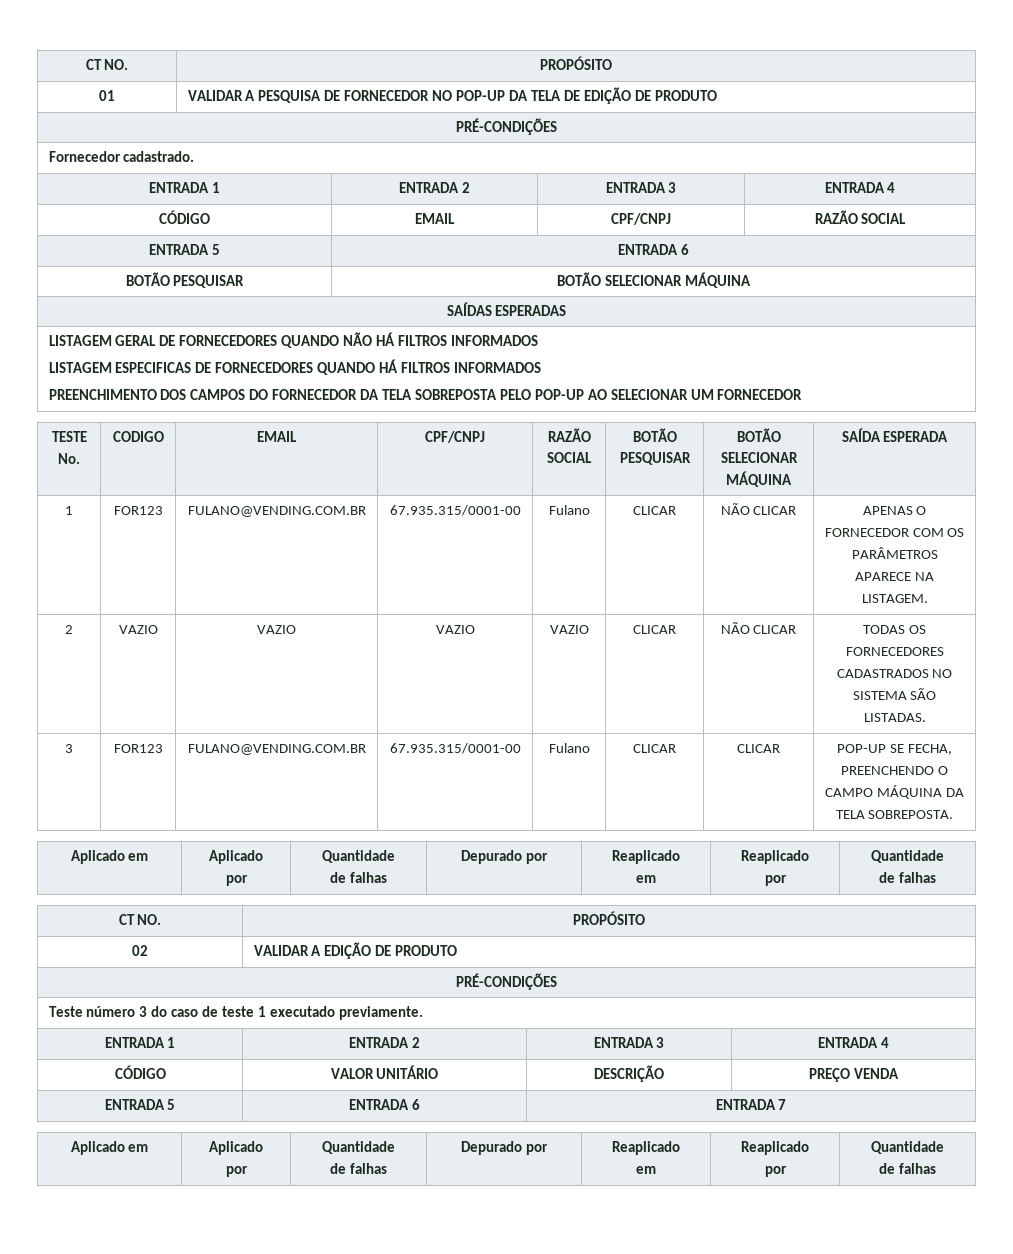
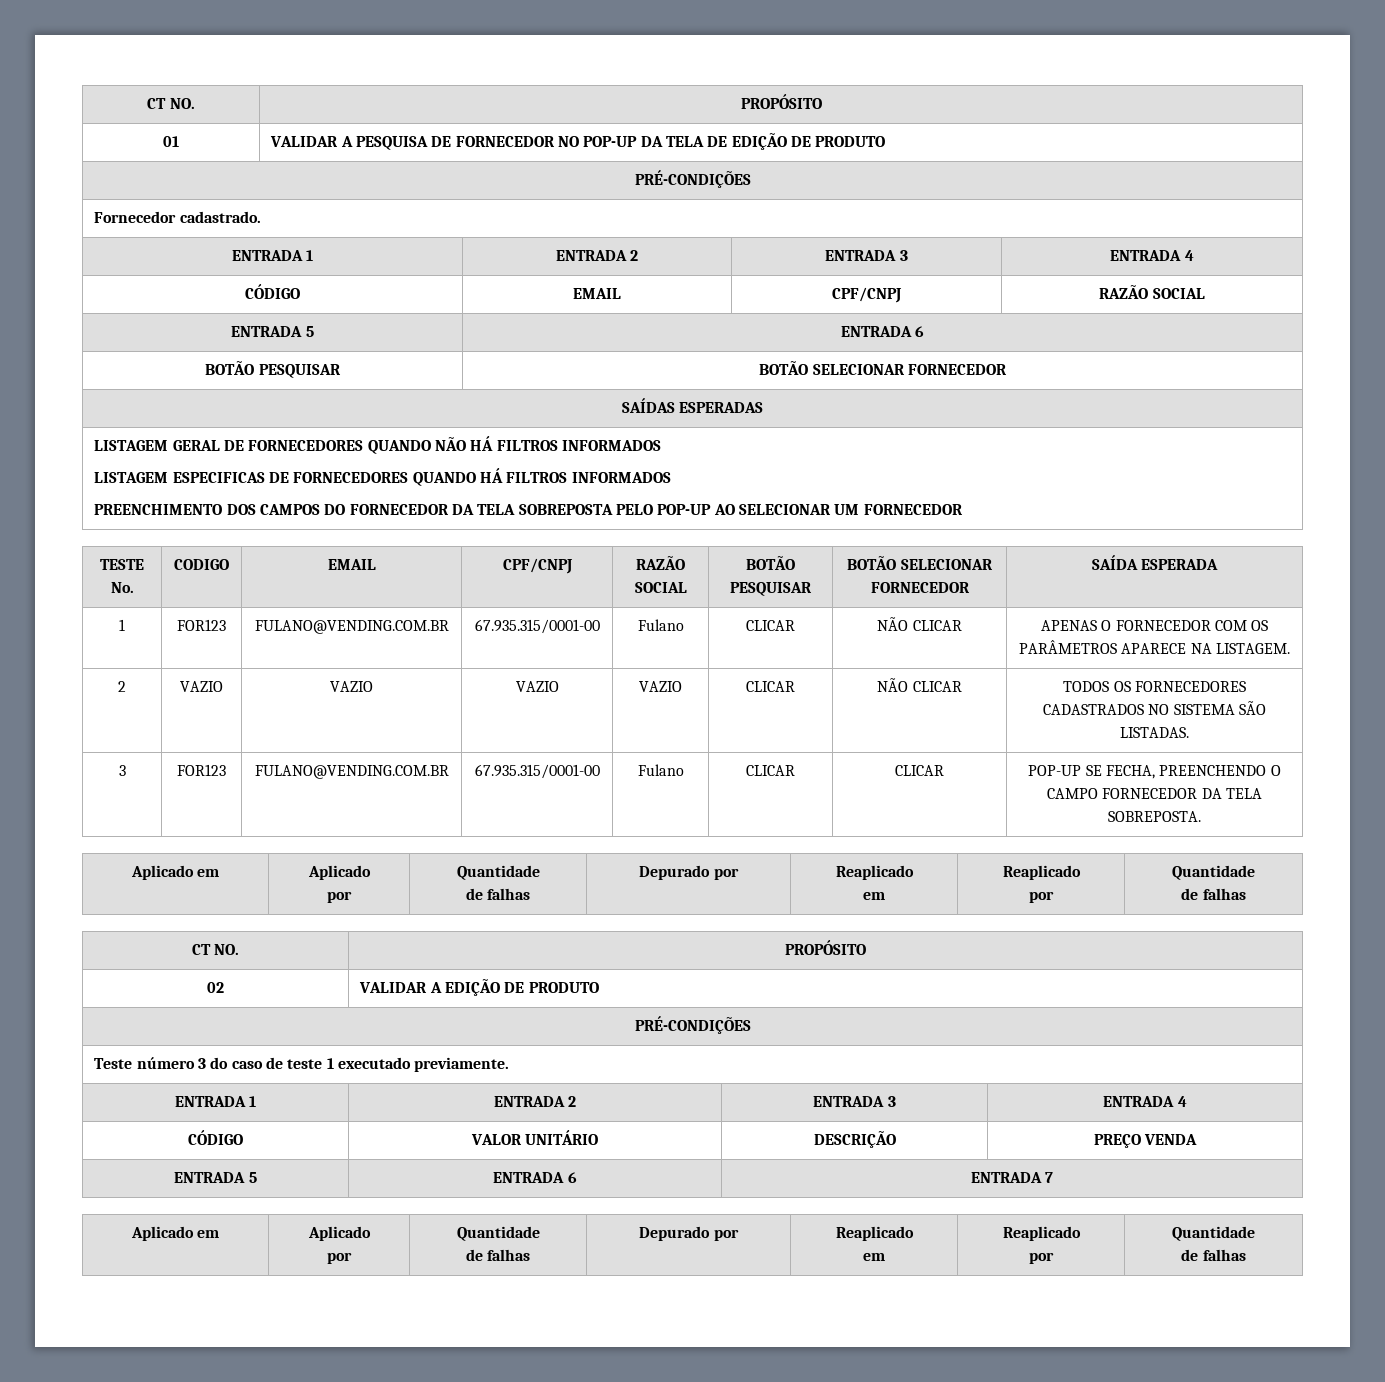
  CÓDIGO | EMAIL | CPF/CNPJ | RAZÃO SOCIAL
  ENTRADA 5 | ENTRADA 6
- BOTÃO PESQUISAR | BOTÃO SELECIONAR MÁQUINA
+ BOTÃO PESQUISAR | BOTÃO SELECIONAR FORNECEDOR
- TESTE No. | CODIGO | EMAIL | CPF/CNPJ | RAZÃO SOCIAL | BOTÃO PESQUISAR | BOTÃO SELECIONAR MÁQUINA | SAÍDA ESPERADA
+ TESTE No. | CODIGO | EMAIL | CPF/CNPJ | RAZÃO SOCIAL | BOTÃO PESQUISAR | BOTÃO SELECIONAR FORNECEDOR | SAÍDA ESPERADA
- 2 | VAZIO | VAZIO | VAZIO | VAZIO | CLICAR | NÃO CLICAR | TODAS OS FORNECEDORES CADASTRADOS NO SISTEMA SÃO LISTADAS.
+ 2 | VAZIO | VAZIO | VAZIO | VAZIO | CLICAR | NÃO CLICAR | TODOS OS FORNECEDORES CADASTRADOS NO SISTEMA SÃO LISTADAS.
- 3 | FOR123 | FULANO@VENDING.COM.BR | 67.935.315/0001-00 | Fulano | CLICAR | CLICAR | POP-UP SE FECHA, PREENCHENDO O CAMPO MÁQUINA DA TELA SOBREPOSTA.
+ 3 | FOR123 | FULANO@VENDING.COM.BR | 67.935.315/0001-00 | Fulano | CLICAR | CLICAR | POP-UP SE FECHA, PREENCHENDO O CAMPO FORNECEDOR DA TELA SOBREPOSTA.

